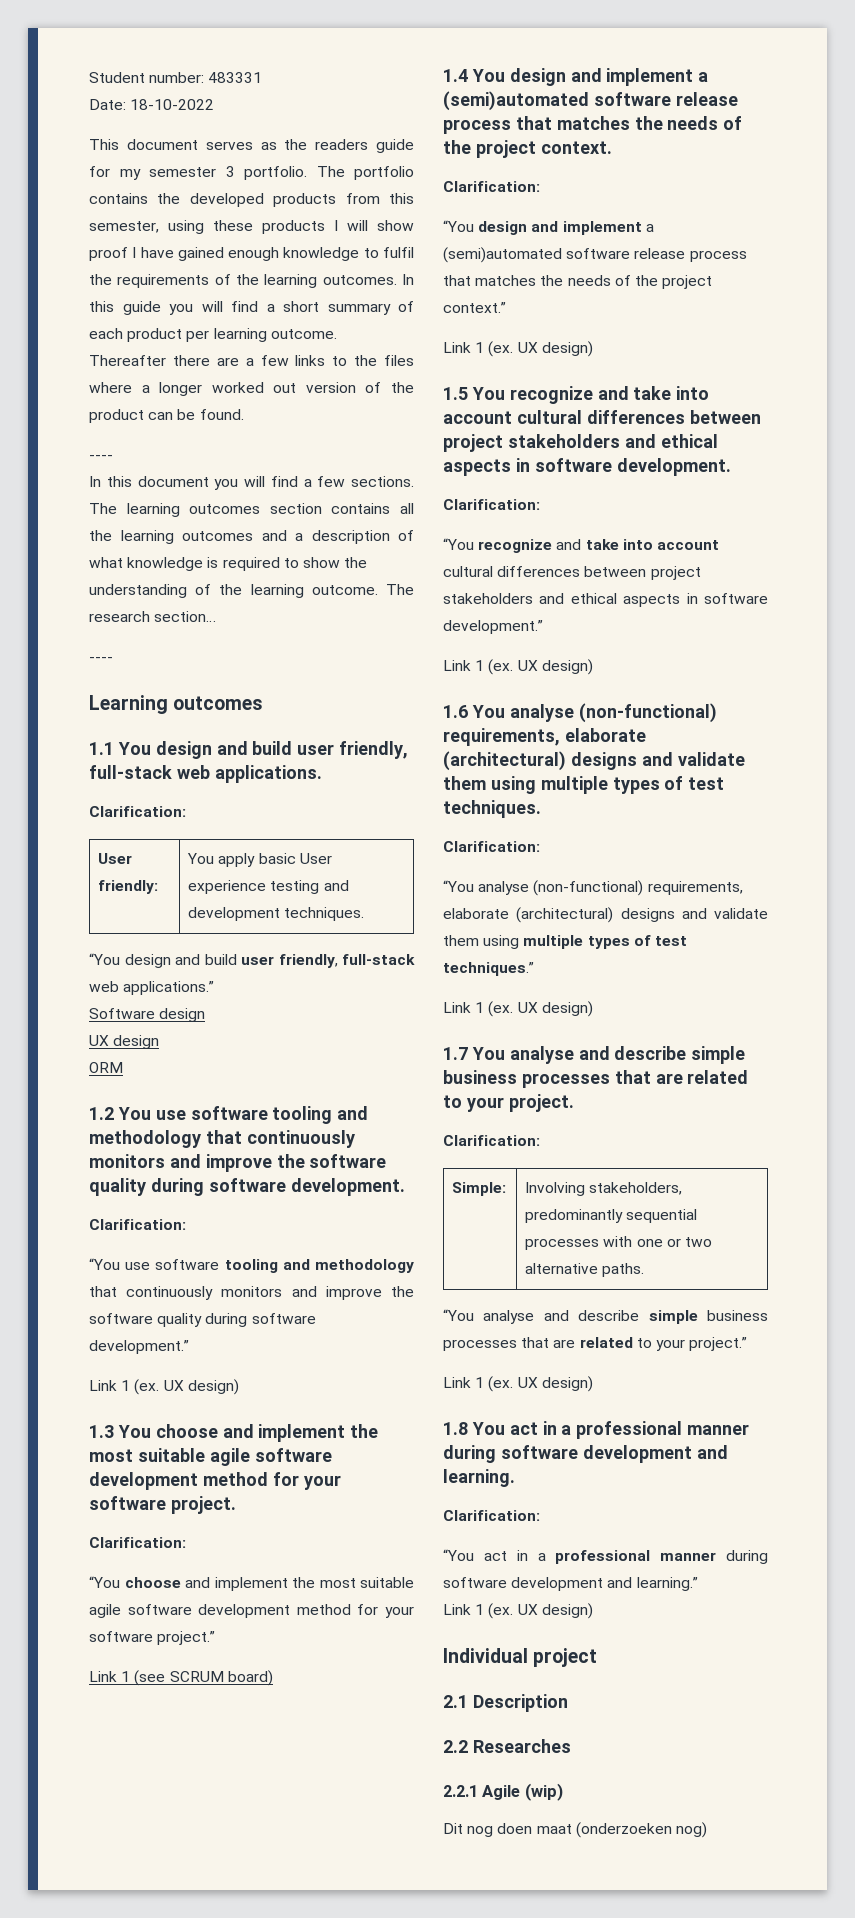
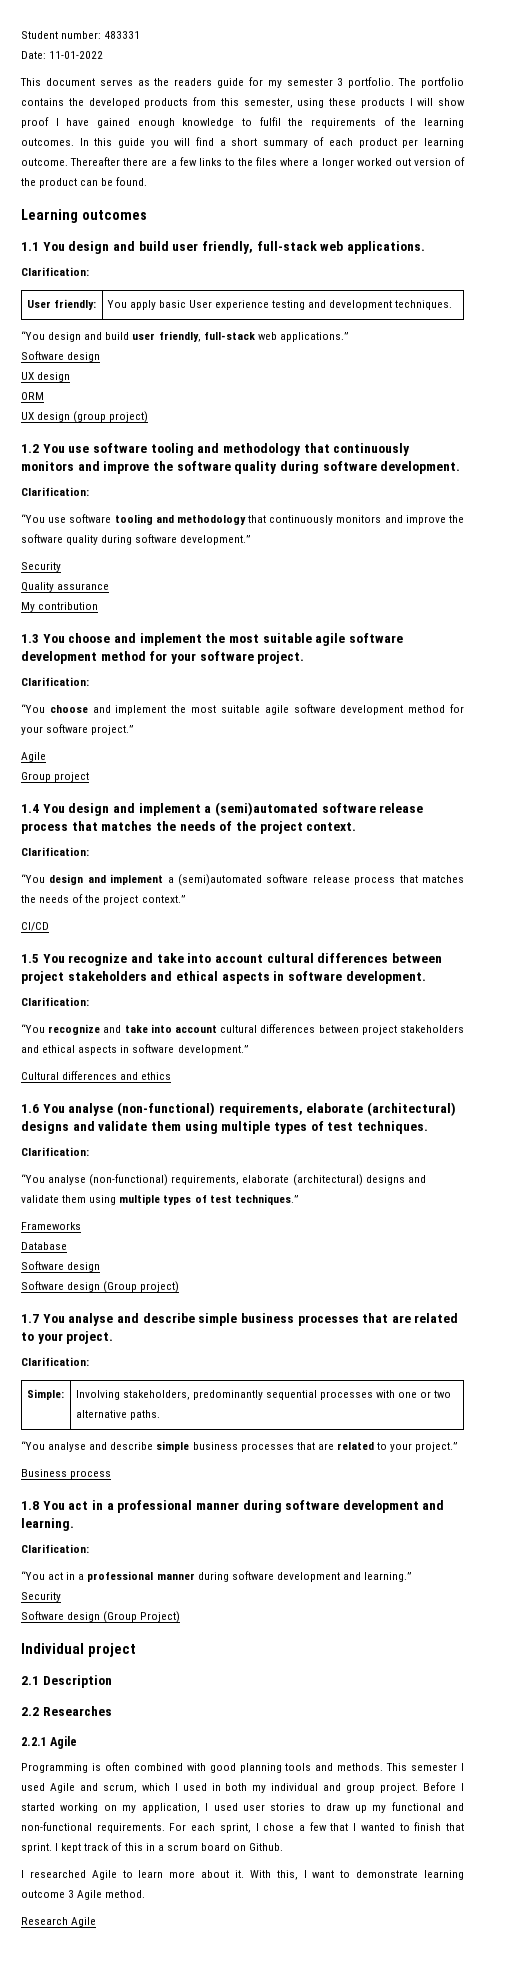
- Date: 18-10-2022
+ Date: 11-01-2022
  Thereafter there are a few links to the files where a longer worked out version of the product can be found.
- ----
- In this document you will find a few sections. The learning outcomes section contains all the learning outcomes and a description of what knowledge is required to show the understanding of the learning outcome. The research section…
- ----
+ UX design (group project)
  “You use software tooling and methodology that continuously monitors and improve the software quality during software development.”
- Link 1 (ex. UX design)
+ Security
+ Quality assurance
+ My contribution
  “You choose and implement the most suitable agile software development method for your software project.”
- Link 1 (see SCRUM board)
+ Agile
+ Group project
  “You design and implement a (semi)automated software release process that matches the needs of the project context.”
- Link 1 (ex. UX design)
+ CI/CD
  “You recognize and take into account cultural differences between project stakeholders and ethical aspects in software development.”
- Link 1 (ex. UX design)
+ Cultural differences and ethics
  “You analyse (non-functional) requirements, elaborate (architectural) designs and validate them using multiple types of test techniques.”
- Link 1 (ex. UX design)
+ Frameworks
+ Database
+ Software design
+ Software design (Group project)
  “You analyse and describe simple business processes that are related to your project.”
- Link 1 (ex. UX design)
+ Business process
  “You act in a professional manner during software development and learning.”
- Link 1 (ex. UX design)
+ Security
+ Software design (Group Project)
- 2.2.1 Agile (wip)
- Dit nog doen maat (onderzoeken nog)
+ 2.2.1 Agile
+ Programming is often combined with good planning tools and methods. This semester I used Agile and scrum, which I used in both my individual and group project. Before I started working on my application, I used user stories to draw up my functional and non-functional requirements. For each sprint, I chose a few that I wanted to finish that sprint. I kept track of this in a scrum board on Github.
+ I researched Agile to learn more about it. With this, I want to demonstrate learning outcome 3 Agile method.
+ Research Agile

